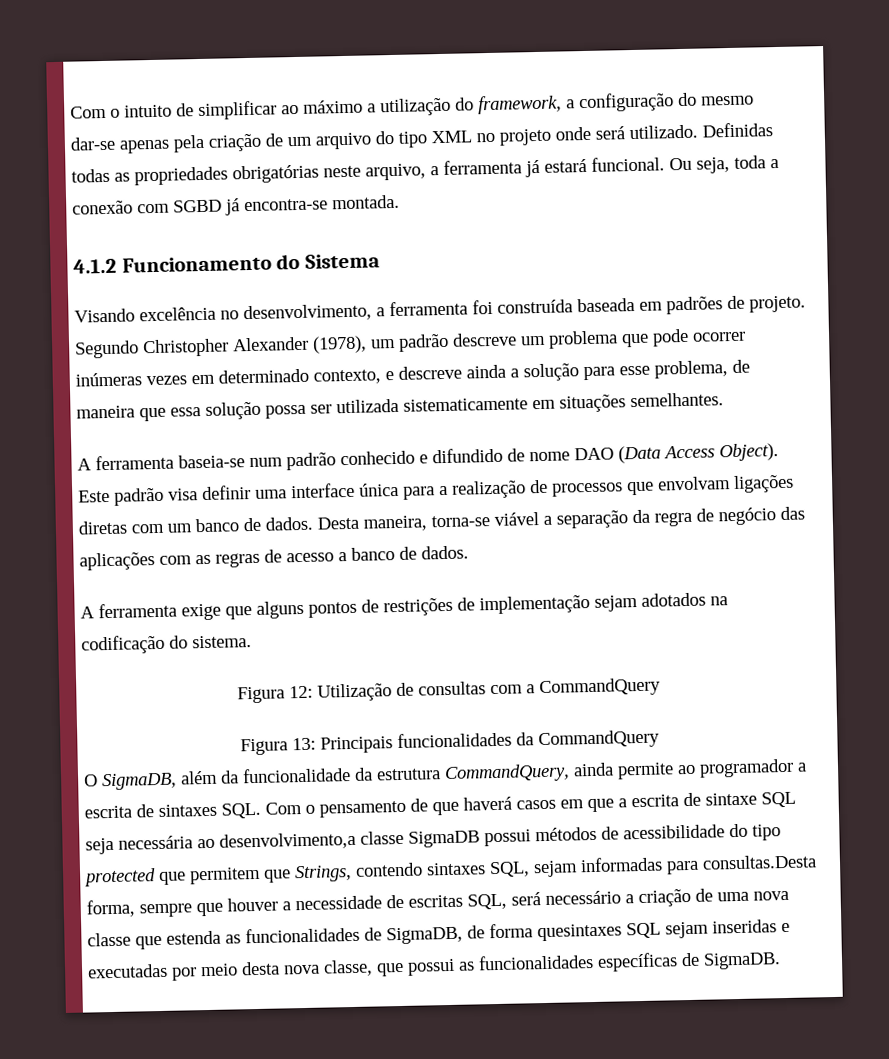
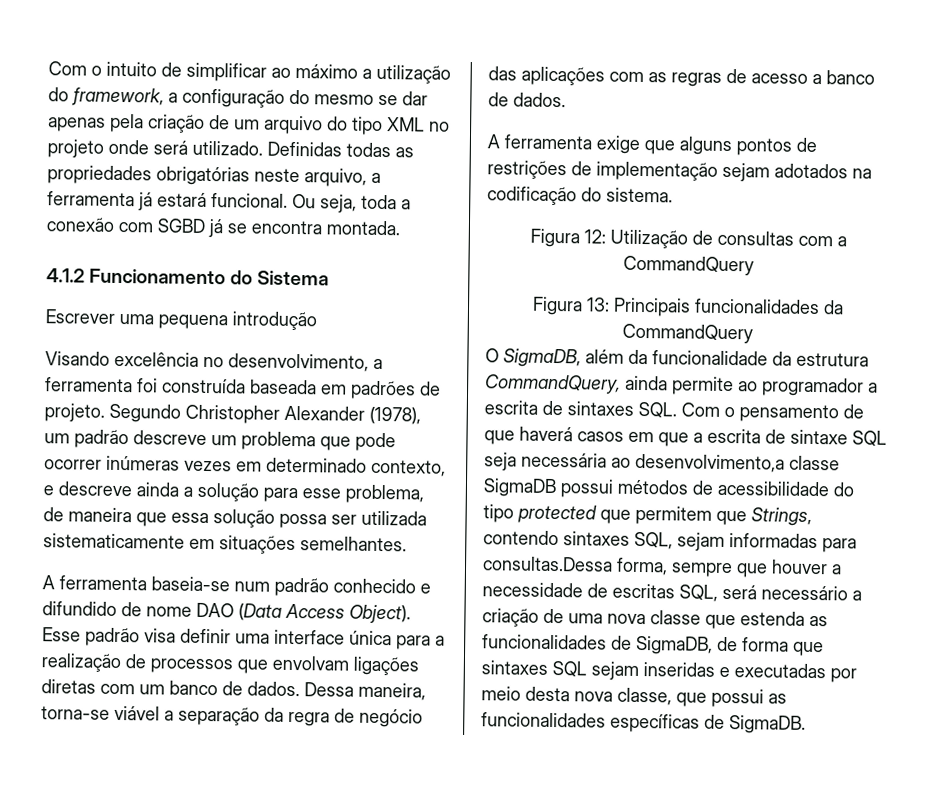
- Com o intuito de simplificar ao máximo a utilização do framework, a configuração do mesmo dar-se apenas pela criação de um arquivo do tipo XML no projeto onde será utilizado.
+ Com o intuito de simplificar ao máximo a utilização do framework, a configuração do mesmo se dar apenas pela criação de um arquivo do tipo XML no projeto onde será utilizado.
- Ou seja, toda a conexão com SGBD já encontra-se montada.
+ Ou seja, toda a conexão com SGBD já se encontra montada.
+ Escrever uma pequena introdução
- Este padrão visa definir uma interface única para a realização de processos que envolvam ligações diretas com um banco de dados.
+ Esse padrão visa definir uma interface única para a realização de processos que envolvam ligações diretas com um banco de dados.
- Desta maneira, torna-se viável a separação da regra de negócio das aplicações com as regras de acesso a banco de dados.
+ Dessa maneira, torna-se viável a separação da regra de negócio das aplicações com as regras de acesso a banco de dados.
- O SigmaDB, além da funcionalidade da estrutura CommandQuery, ainda permite ao programador a escrita de sintaxes SQL. Com o pensamento de que haverá casos em que a escrita de sintaxe SQL seja necessária ao desenvolvimento,a classe SigmaDB possui métodos de acessibilidade do tipo protected que permitem que Strings, contendo sintaxes SQL, sejam informadas para consultas.Desta forma, sempre que houver a necessidade de escritas SQL, será necessário a criação de uma nova classe que estenda as funcionalidades de SigmaDB, de forma quesintaxes SQL sejam inseridas e executadas por meio desta nova classe, que possui as funcionalidades específicas de SigmaDB.
+ O SigmaDB, além da funcionalidade da estrutura CommandQuery, ainda permite ao programador a escrita de sintaxes SQL. Com o pensamento de que haverá casos em que a escrita de sintaxe SQL seja necessária ao desenvolvimento,a classe SigmaDB possui métodos de acessibilidade do tipo protected que permitem que Strings, contendo sintaxes SQL, sejam informadas para consultas.Dessa forma, sempre que houver a necessidade de escritas SQL, será necessário a criação de uma nova classe que estenda as funcionalidades de SigmaDB, de forma que sintaxes SQL sejam inseridas e executadas por meio desta nova classe, que possui as funcionalidades específicas de SigmaDB.

